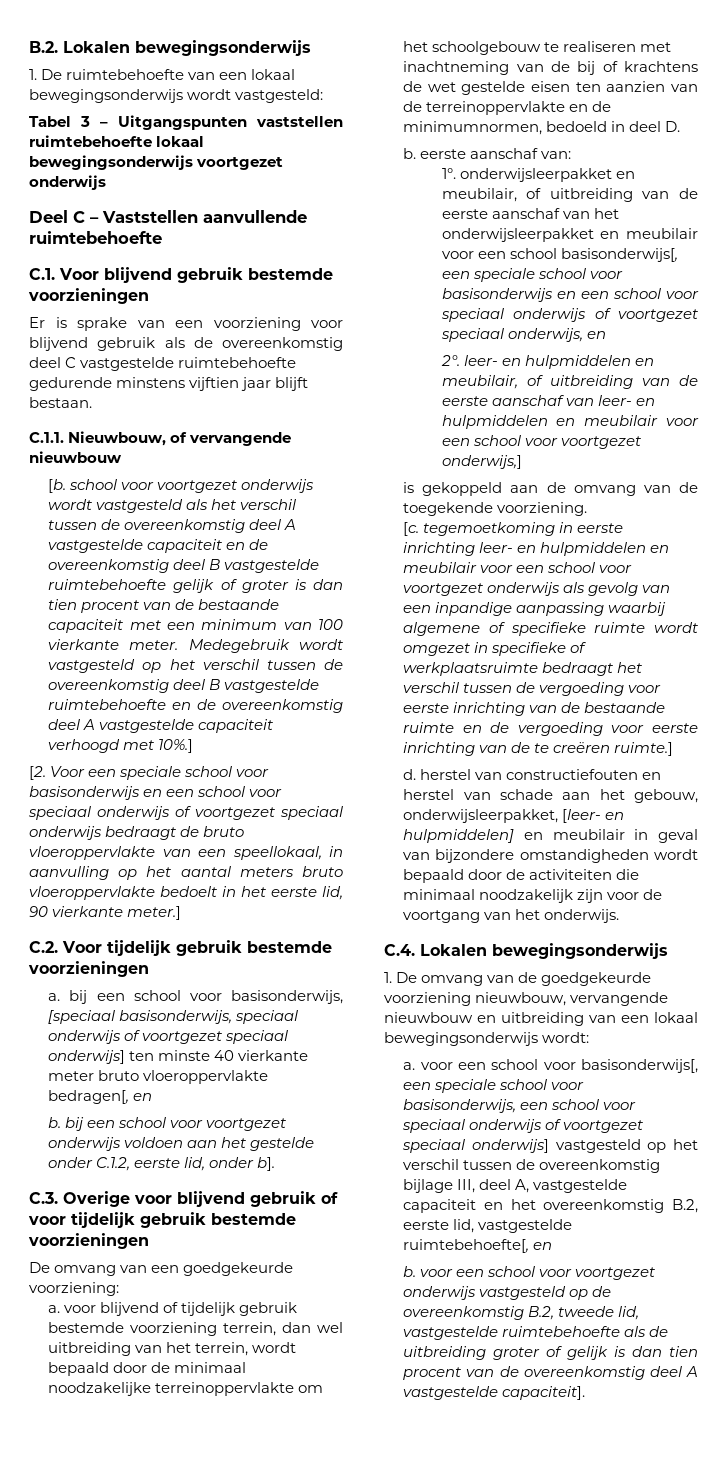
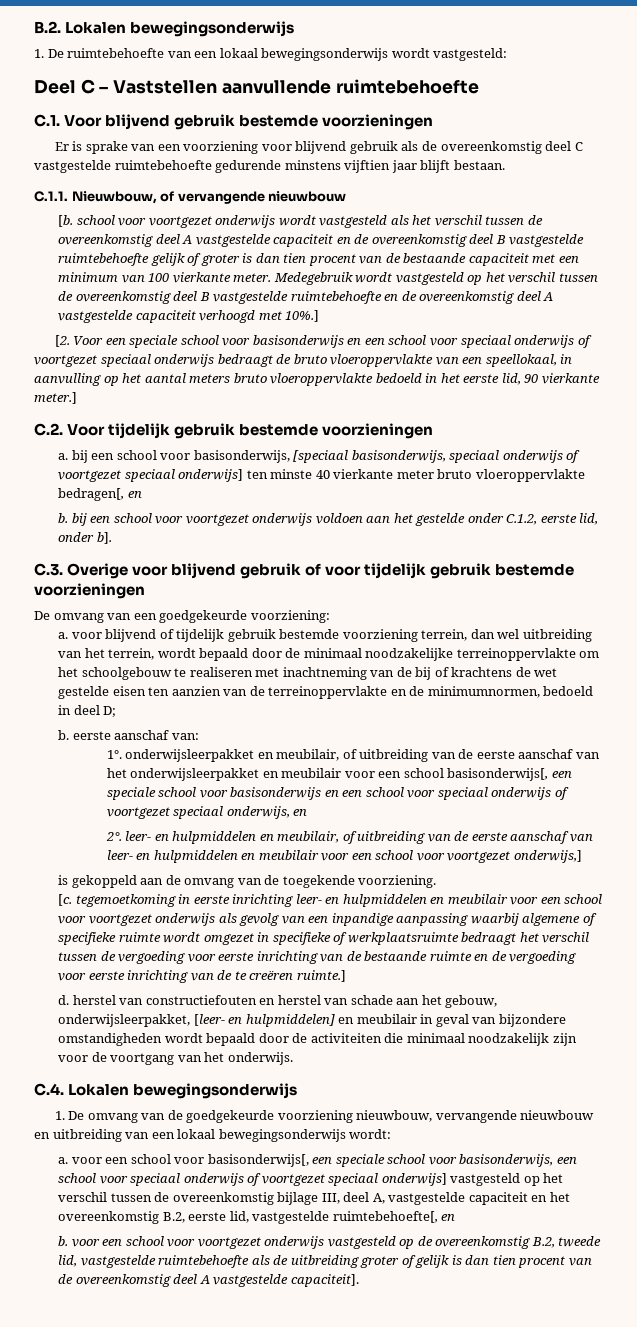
- Tabel 3 – Uitgangspunten vaststellen ruimtebehoefte lokaal bewegingsonderwijs voortgezet onderwijs
- [2. Voor een speciale school voor basisonderwijs en een school voor speciaal onderwijs of voortgezet speciaal onderwijs bedraagt de bruto vloeroppervlakte van een speellokaal, in aanvulling op het aantal meters bruto vloeroppervlakte bedoelt in het eerste lid, 90 vierkante meter.]
+ [2. Voor een speciale school voor basisonderwijs en een school voor speciaal onderwijs of voortgezet speciaal onderwijs bedraagt de bruto vloeroppervlakte van een speellokaal, in aanvulling op het aantal meters bruto vloeroppervlakte bedoeld in het eerste lid, 90 vierkante meter.]
- a. voor blijvend of tijdelijk gebruik bestemde voorziening terrein, dan wel uitbreiding van het terrein, wordt bepaald door de minimaal noodzakelijke terreinoppervlakte om het schoolgebouw te realiseren met inachtneming van de bij of krachtens de wet gestelde eisen ten aanzien van de terreinoppervlakte en de minimumnormen, bedoeld in deel D.
+ a. voor blijvend of tijdelijk gebruik bestemde voorziening terrein, dan wel uitbreiding van het terrein, wordt bepaald door de minimaal noodzakelijke terreinoppervlakte om het schoolgebouw te realiseren met inachtneming van de bij of krachtens de wet gestelde eisen ten aanzien van de terreinoppervlakte en de minimumnormen, bedoeld in deel D;

